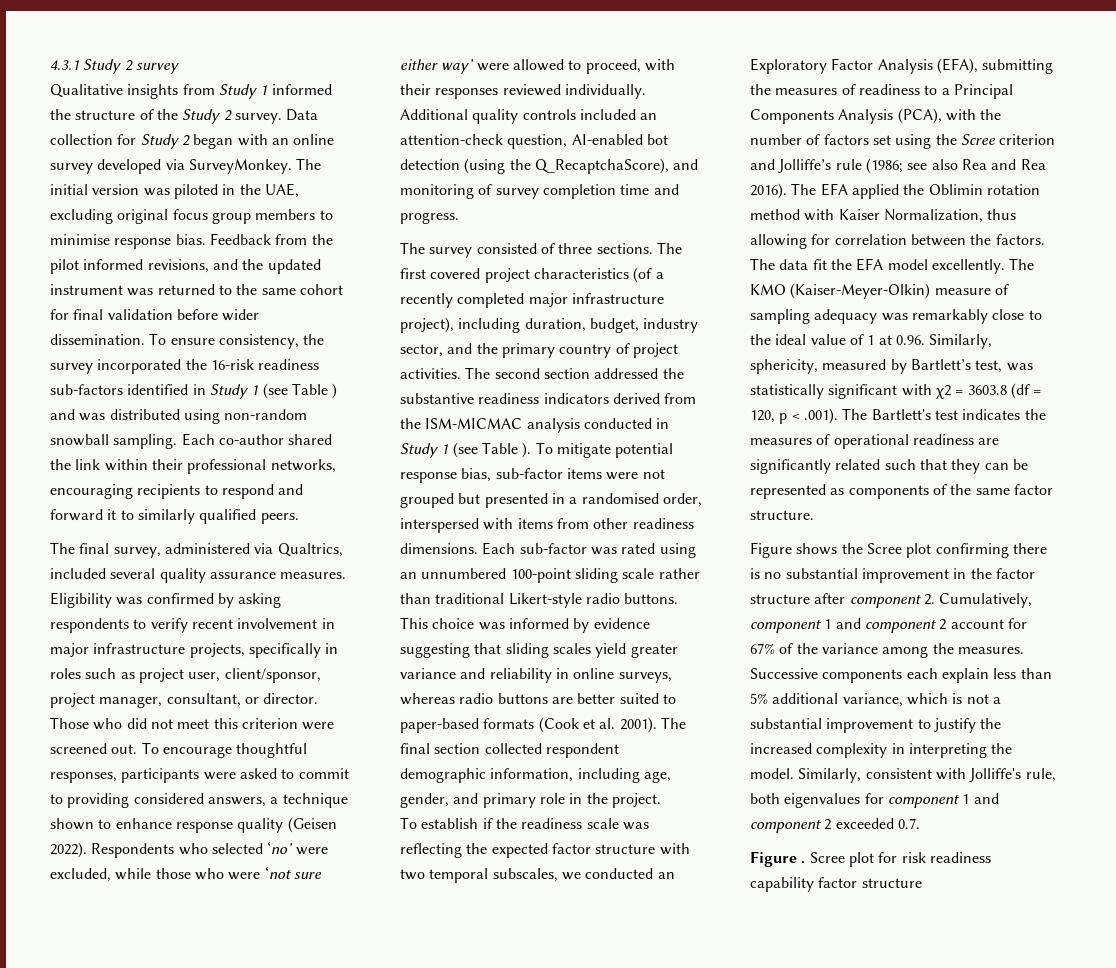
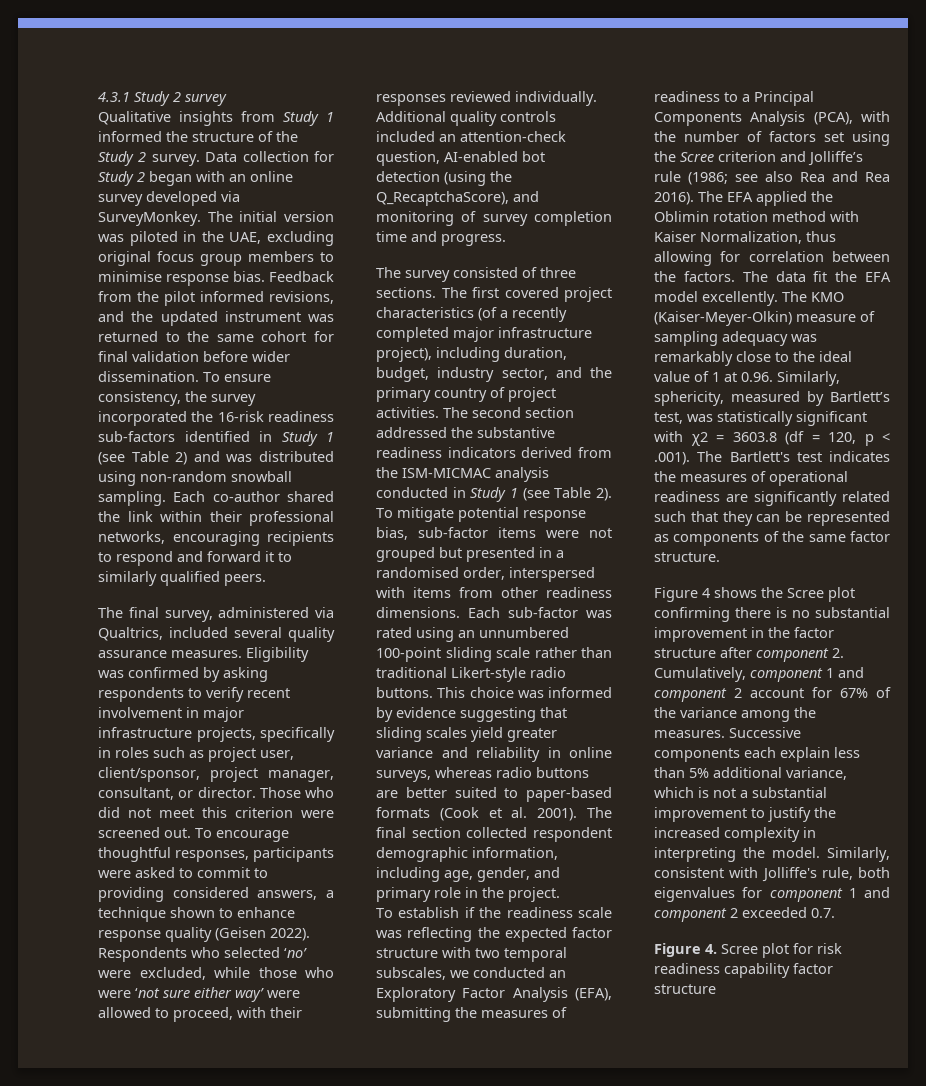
- To ensure consistency, the survey incorporated the 16-risk readiness sub-factors identified in Study 1 (see Table ) and was distributed using non-random snowball sampling.
+ To ensure consistency, the survey incorporated the 16-risk readiness sub-factors identified in Study 1 (see Table 2) and was distributed using non-random snowball sampling.
- The second section addressed the substantive readiness indicators derived from the ISM-MICMAC analysis conducted in Study 1 (see Table ).
+ The second section addressed the substantive readiness indicators derived from the ISM-MICMAC analysis conducted in Study 1 (see Table 2).
- Figure shows the Scree plot confirming there is no substantial improvement in the factor structure after component 2. Cumulatively, component 1 and component 2 account for 67% of the variance among the measures.
+ Figure 4 shows the Scree plot confirming there is no substantial improvement in the factor structure after component 2. Cumulatively, component 1 and component 2 account for 67% of the variance among the measures.
- Figure . Scree plot for risk readiness capability factor structure
+ Figure 4. Scree plot for risk readiness capability factor structure

